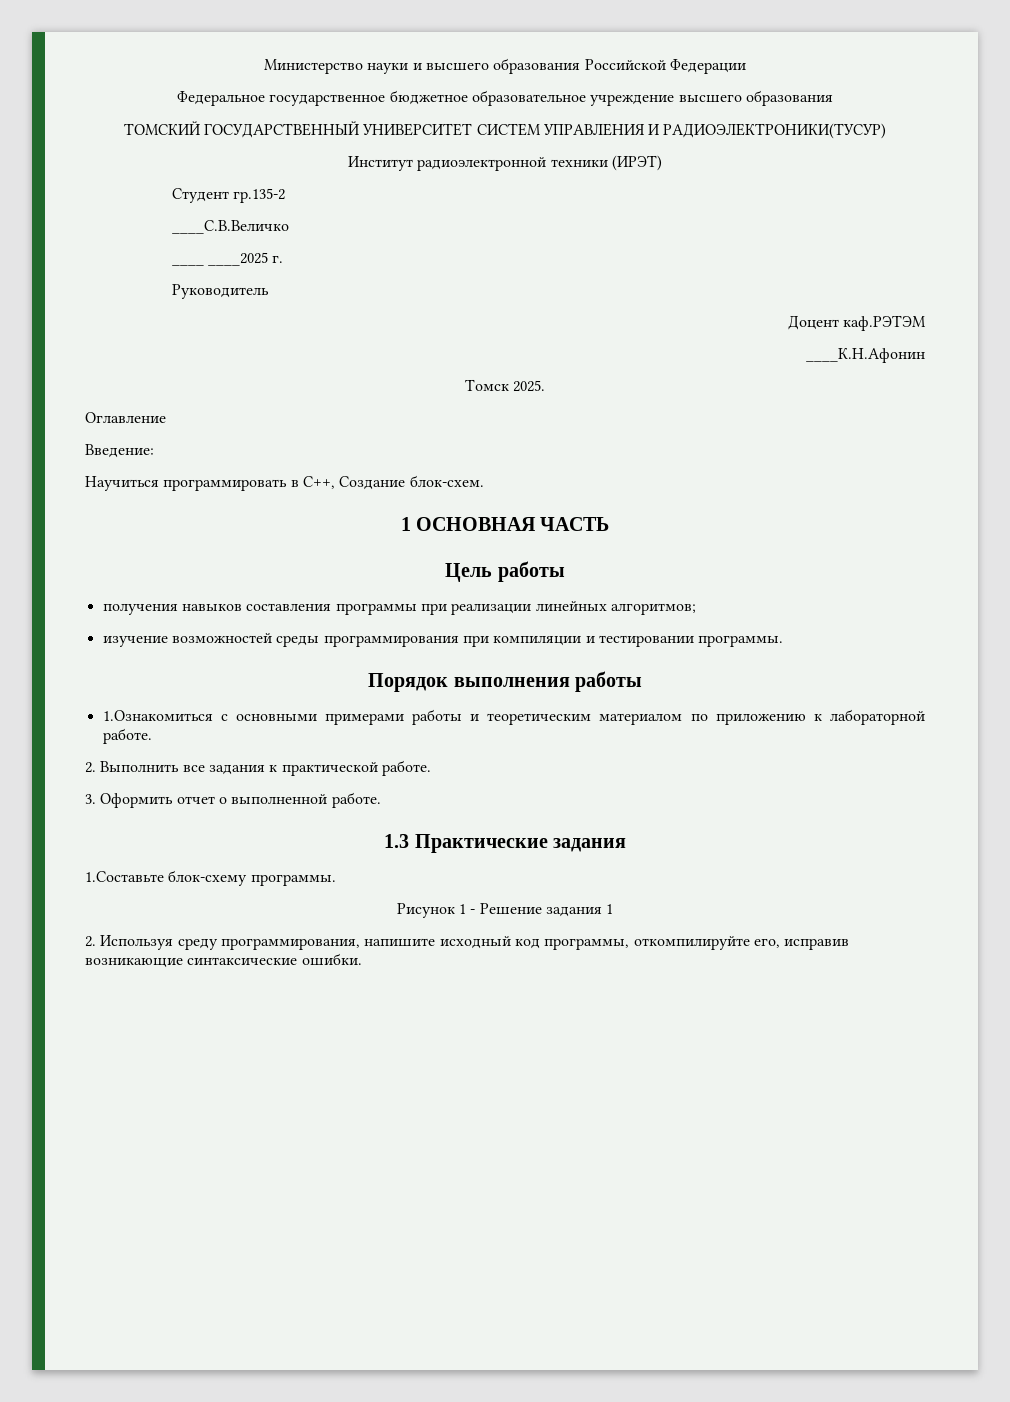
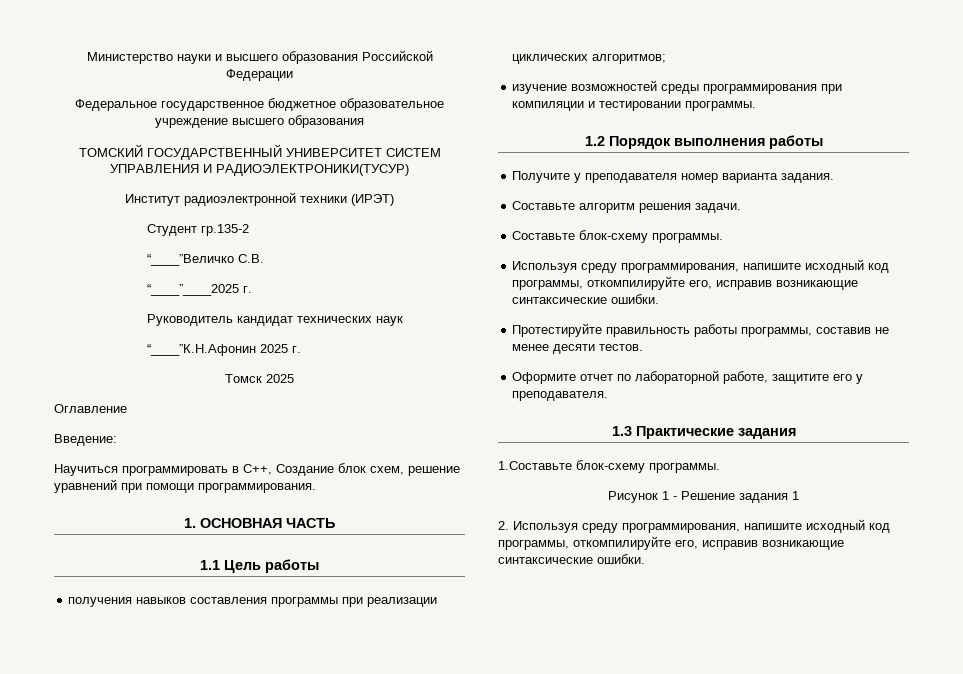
- ____С.В.Величко
- ____ ____2025 г.
+ “____”Величко С.В.
+ “____”____2025 г.
- Руководитель
- Доцент каф.РЭТЭМ
- ____К.Н.Афонин
+ Руководитель кандидат технических наук
+ “____”К.Н.Афонин 2025 г.
- Томск 2025.
+ Томск 2025
- Научиться программировать в C++, Создание блок-схем.
- 1 ОСНОВНАЯ ЧАСТЬ
+ Научиться программировать в C++, Создание блок схем, решение уравнений при помощи программирования.
+ 1. ОСНОВНАЯ ЧАСТЬ
- Цель работы
+ 1.1 Цель работы
- получения навыков составления программы при реализации линейных алгоритмов;
+ получения навыков составления программы при реализации циклических алгоритмов;
- Порядок выполнения работы
+ 1.2 Порядок выполнения работы
- 1.Ознакомиться с основными примерами работы и теоретическим материалом по приложению к лабораторной работе.
- 2. Выполнить все задания к практической работе.
- 3. Оформить отчет о выполненной работе.
+ Получите у преподавателя номер варианта задания.
+ Составьте алгоритм решения задачи.
+ Составьте блок-схему программы.
+ Используя среду программирования, напишите исходный код программы, откомпилируйте его, исправив возникающие синтаксические ошибки.
+ Протестируйте правильность работы программы, составив не менее десяти тестов.
+ Оформите отчет по лабораторной работе, защитите его у преподавателя.

